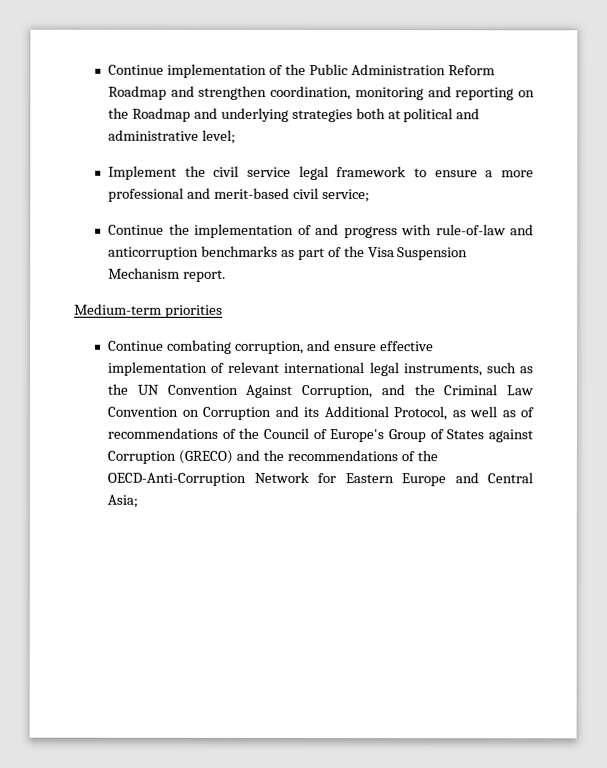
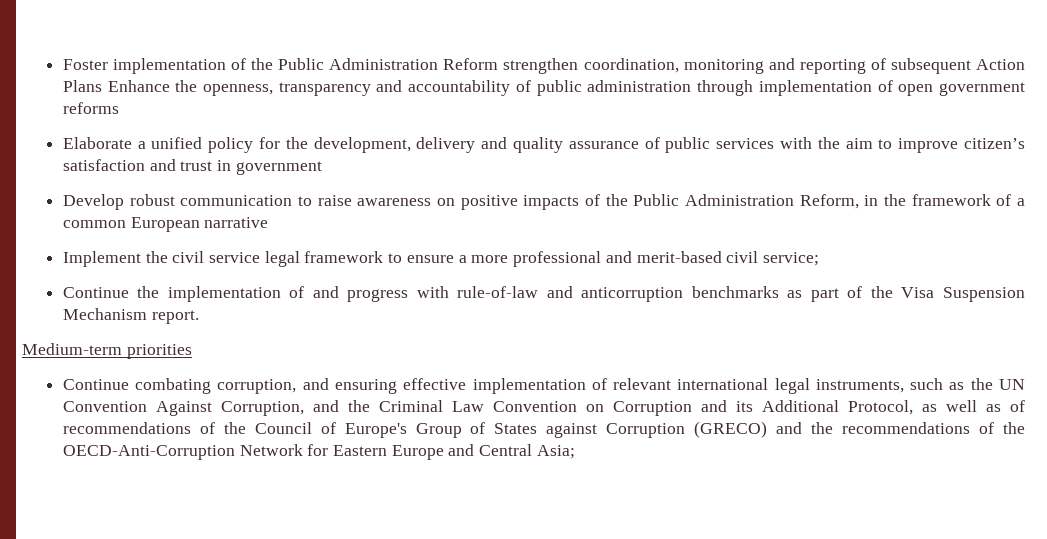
- Continue implementation of the Public Administration Reform Roadmap and strengthen coordination, monitoring and reporting on the Roadmap and underlying strategies both at political and administrative level;
+ Foster implementation of the Public Administration Reform strengthen coordination, monitoring and reporting of subsequent Action Plans Enhance the openness, transparency and accountability of public administration through implementation of open government reforms
+ Elaborate a unified policy for the development, delivery and quality assurance of public services with the aim to improve citizen’s satisfaction and trust in government
+ Develop robust communication to raise awareness on positive impacts of the Public Administration Reform, in the framework of a common European narrative
- Continue combating corruption, and ensure effective implementation of relevant international legal instruments, such as the UN Convention Against Corruption, and the Criminal Law Convention on Corruption and its Additional Protocol, as well as of recommendations of the Council of Europe's Group of States against Corruption (GRECO) and the recommendations of the OECD-Anti-Corruption Network for Eastern Europe and Central Asia;
+ Continue combating corruption, and ensuring effective implementation of relevant international legal instruments, such as the UN Convention Against Corruption, and the Criminal Law Convention on Corruption and its Additional Protocol, as well as of recommendations of the Council of Europe's Group of States against Corruption (GRECO) and the recommendations of the OECD-Anti-Corruption Network for Eastern Europe and Central Asia;

